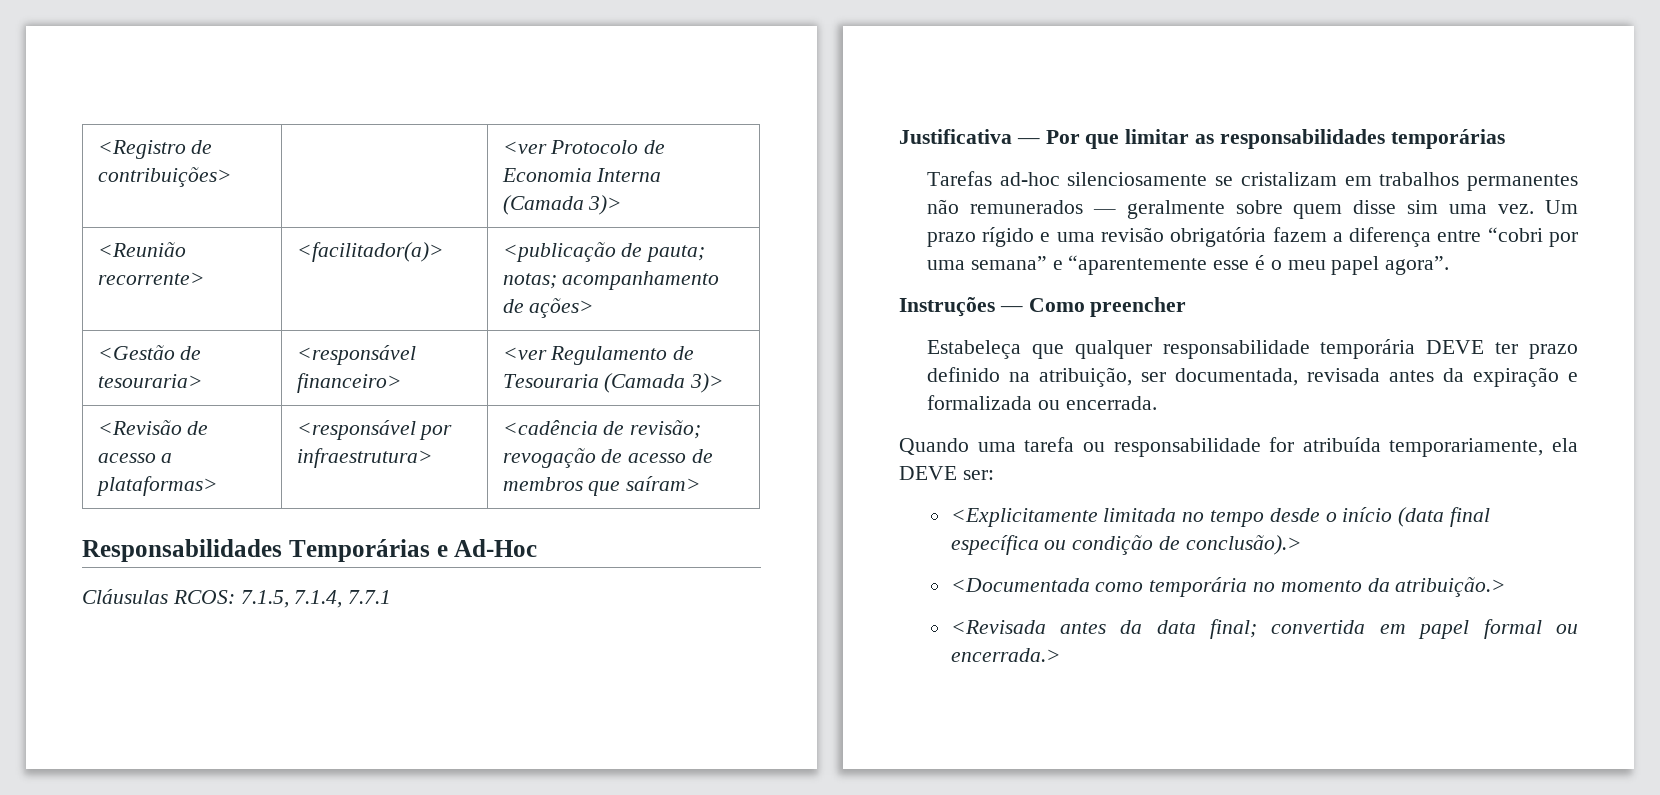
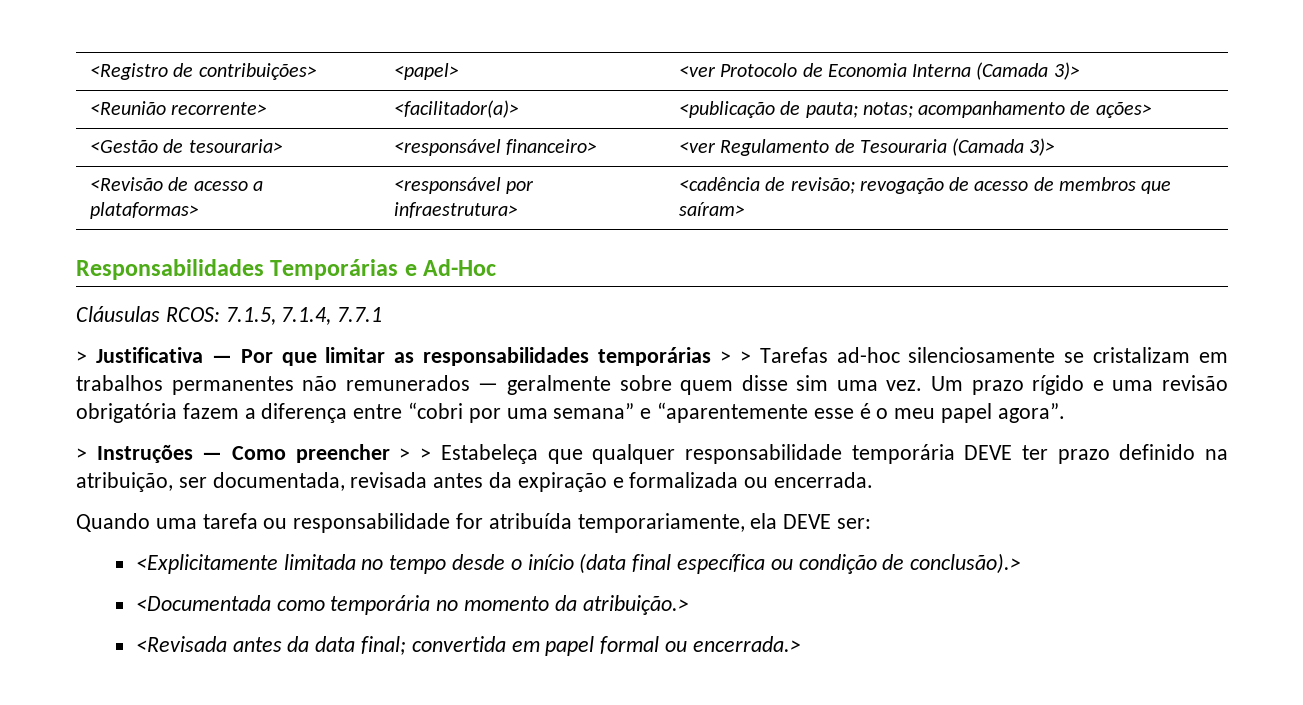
- <Registro de contribuições> | | <ver Protocolo de Economia Interna (Camada 3)>
+ <Registro de contribuições> | <papel> | <ver Protocolo de Economia Interna (Camada 3)>
- Justificativa — Por que limitar as responsabilidades temporárias
- Tarefas ad-hoc silenciosamente se cristalizam em trabalhos permanentes não remunerados — geralmente sobre quem disse sim uma vez.
+ > Justificativa — Por que limitar as responsabilidades temporárias > > Tarefas ad-hoc silenciosamente se cristalizam em trabalhos permanentes não remunerados — geralmente sobre quem disse sim uma vez.
- Instruções — Como preencher
- Estabeleça que qualquer responsabilidade temporária DEVE ter prazo definido na atribuição, ser documentada, revisada antes da expiração e formalizada ou encerrada.
+ > Instruções — Como preencher > > Estabeleça que qualquer responsabilidade temporária DEVE ter prazo definido na atribuição, ser documentada, revisada antes da expiração e formalizada ou encerrada.

